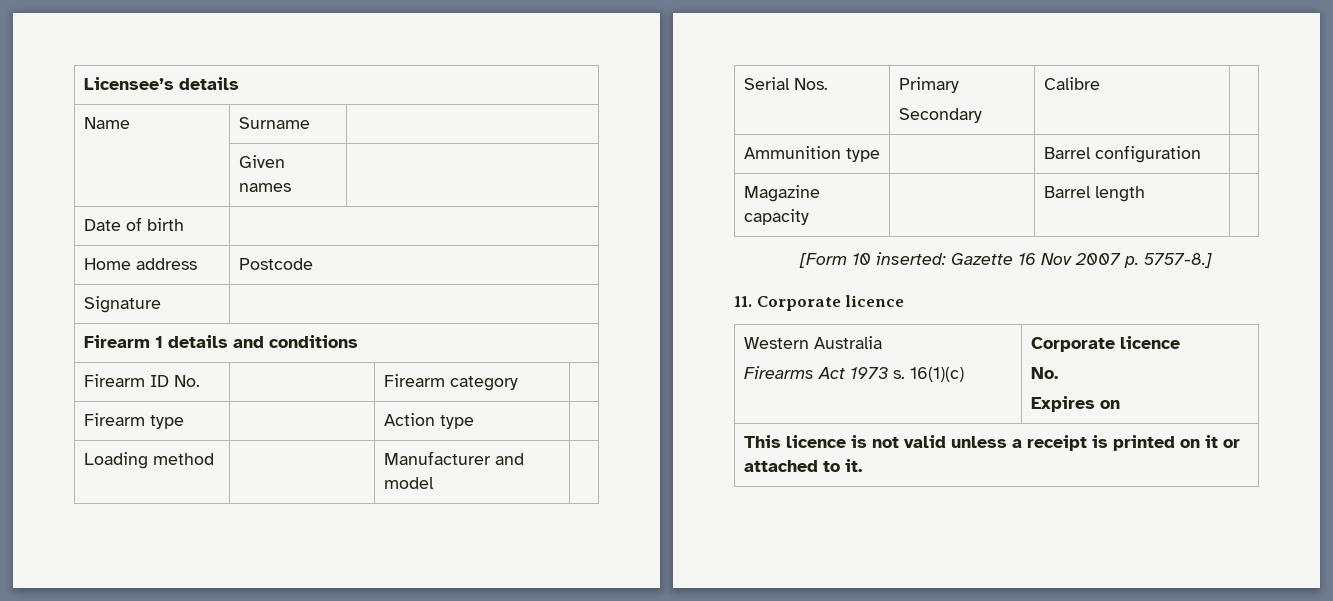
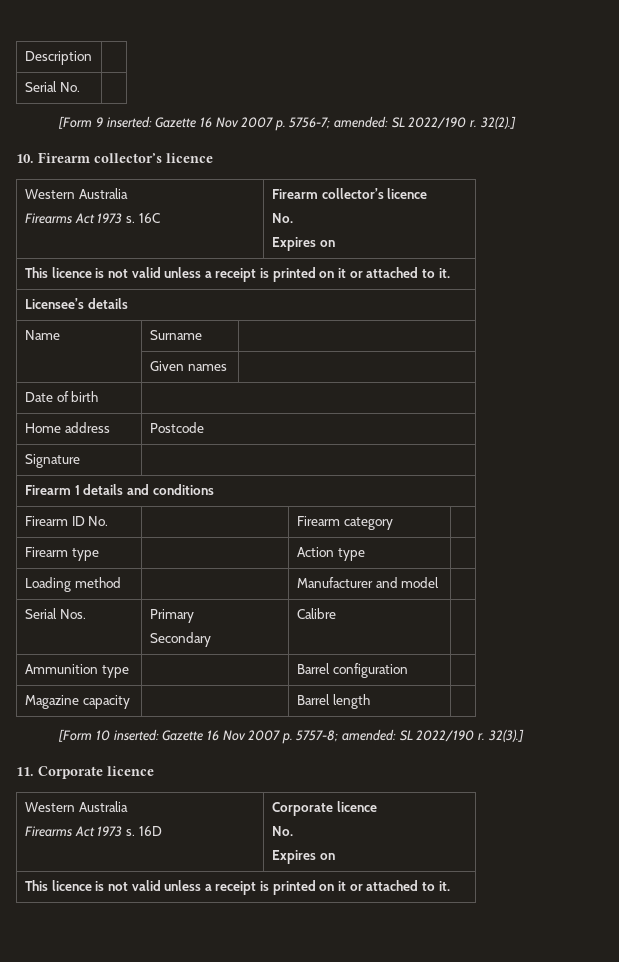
+ Description |
+ Serial No. |
+ [Form 9 inserted: Gazette 16 Nov 2007 p. 5756-7; amended: SL 2022/190 r. 32(2).]
+ 10. Firearm collector’s licence
+ Western Australia
+ Firearms Act 1973 s. 16C | Firearm collector’s licence
+ No.
+ Expires on
+ This licence is not valid unless a receipt is printed on it or attached to it.
- [Form 10 inserted: Gazette 16 Nov 2007 p. 5757-8.]
+ [Form 10 inserted: Gazette 16 Nov 2007 p. 5757-8; amended: SL 2022/190 r. 32(3).]
  11. Corporate licence
  Western Australia
- Firearms Act 1973 s. 16(1)(c) | Corporate licence
+ Firearms Act 1973 s. 16D | Corporate licence

